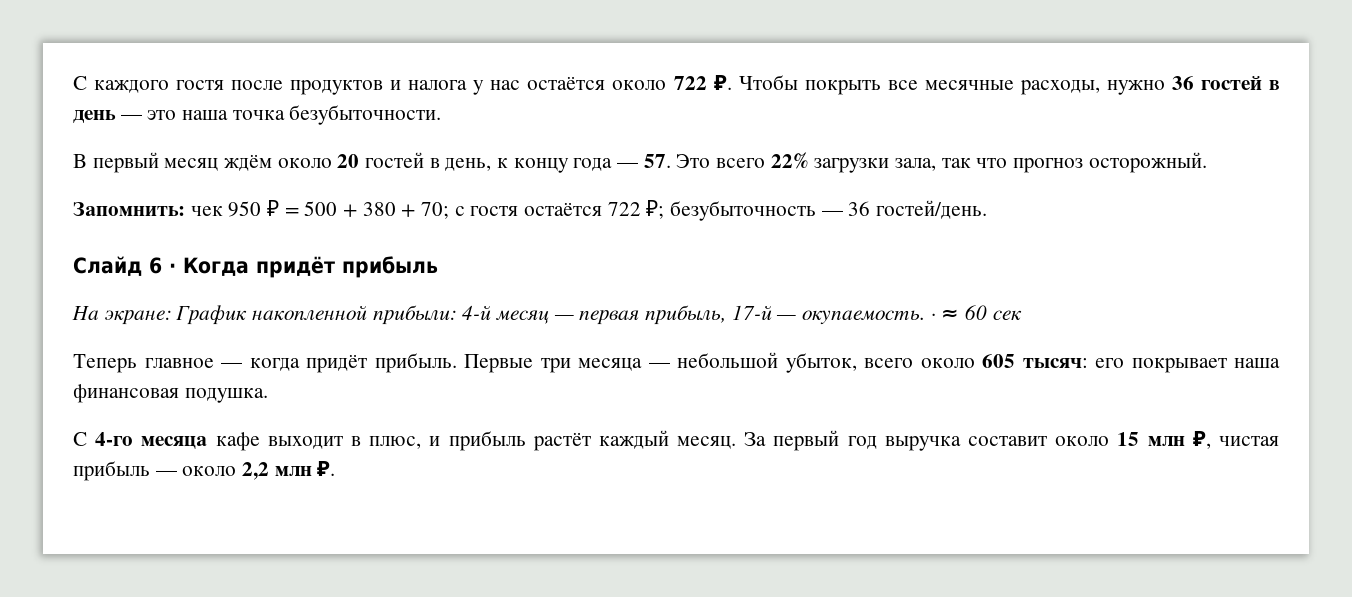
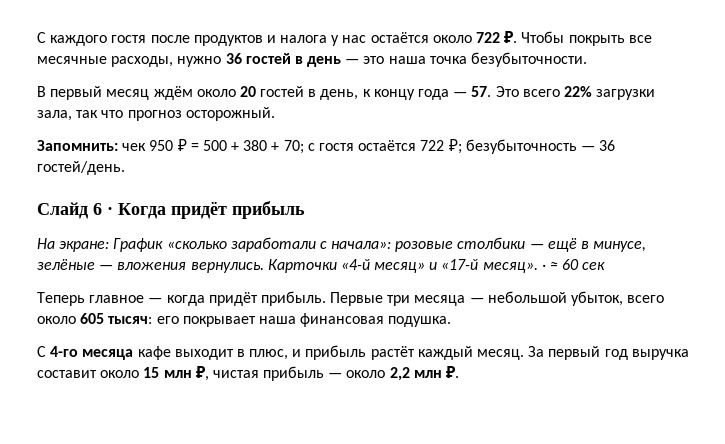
- На экране: График накопленной прибыли: 4-й месяц — первая прибыль, 17-й — окупаемость.
+ На экране: График «сколько заработали с начала»: розовые столбики — ещё в минусе, зелёные — вложения вернулись. Карточки «4-й месяц» и «17-й месяц».

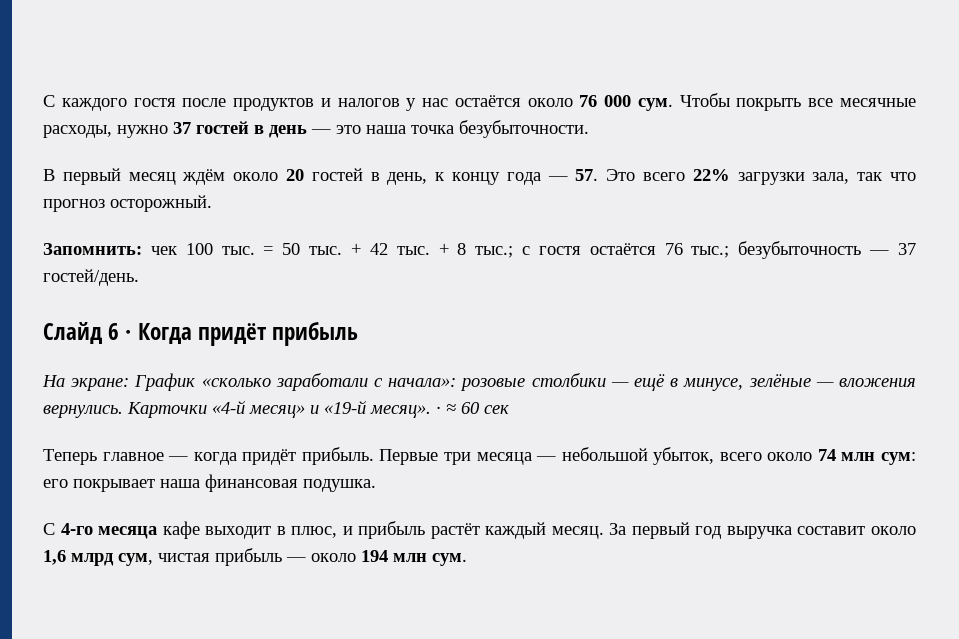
- С каждого гостя после продуктов и налога у нас остаётся около 722 ₽.
+ С каждого гостя после продуктов и налогов у нас остаётся около 76 000 сум.
- Чтобы покрыть все месячные расходы, нужно 36 гостей в день — это наша точка безубыточности.
+ Чтобы покрыть все месячные расходы, нужно 37 гостей в день — это наша точка безубыточности.
- Запомнить: чек 950 ₽ = 500 + 380 + 70; с гостя остаётся 722 ₽; безубыточность — 36 гостей/день.
+ Запомнить: чек 100 тыс. = 50 тыс. + 42 тыс. + 8 тыс.; с гостя остаётся 76 тыс.; безубыточность — 37 гостей/день.
- Карточки «4-й месяц» и «17-й месяц».
+ Карточки «4-й месяц» и «19-й месяц».
- Первые три месяца — небольшой убыток, всего около 605 тысяч: его покрывает наша финансовая подушка.
+ Первые три месяца — небольшой убыток, всего около 74 млн сум: его покрывает наша финансовая подушка.
- За первый год выручка составит около 15 млн ₽, чистая прибыль — около 2,2 млн ₽.
+ За первый год выручка составит около 1,6 млрд сум, чистая прибыль — около 194 млн сум.

